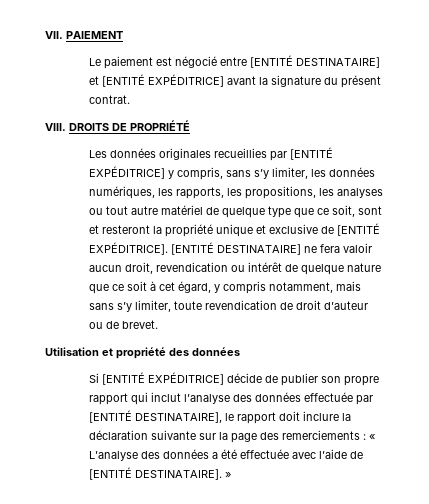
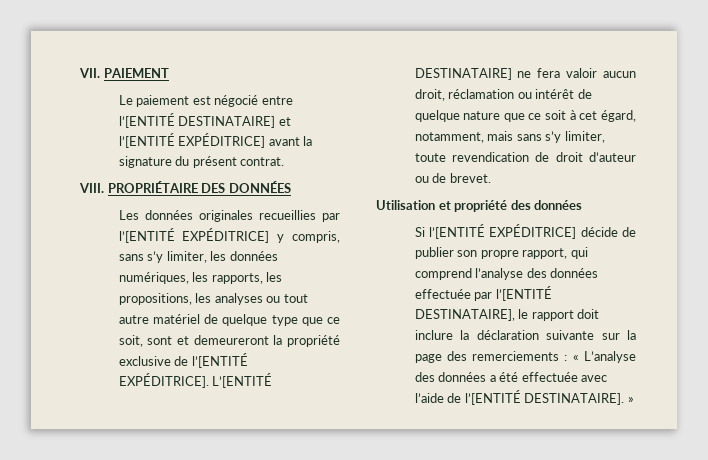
- Le paiement est négocié entre [ENTITÉ DESTINATAIRE] et [ENTITÉ EXPÉDITRICE] avant la signature du présent contrat.
+ Le paiement est négocié entre l’[ENTITÉ DESTINATAIRE] et l’[ENTITÉ EXPÉDITRICE] avant la signature du présent contrat.
- DROITS DE PROPRIÉTÉ
+ PROPRIÉTAIRE DES DONNÉES
- Les données originales recueillies par [ENTITÉ EXPÉDITRICE] y compris, sans s’y limiter, les données numériques, les rapports, les propositions, les analyses ou tout autre matériel de quelque type que ce soit, sont et resteront la propriété unique et exclusive de [ENTITÉ EXPÉDITRICE]. [ENTITÉ DESTINATAIRE] ne fera valoir aucun droit, revendication ou intérêt de quelque nature que ce soit à cet égard, y compris notamment, mais sans s’y limiter, toute revendication de droit d’auteur ou de brevet.
+ Les données originales recueillies par l’[ENTITÉ EXPÉDITRICE] y compris, sans s’y limiter, les données numériques, les rapports, les propositions, les analyses ou tout autre matériel de quelque type que ce soit, sont et demeureront la propriété exclusive de l’[ENTITÉ EXPÉDITRICE]. L’[ENTITÉ DESTINATAIRE] ne fera valoir aucun droit, réclamation ou intérêt de quelque nature que ce soit à cet égard, notamment, mais sans s’y limiter, toute revendication de droit d’auteur ou de brevet.
- Si [ENTITÉ EXPÉDITRICE] décide de publier son propre rapport qui inclut l’analyse des données effectuée par [ENTITÉ DESTINATAIRE], le rapport doit inclure la déclaration suivante sur la page des remerciements : « L’analyse des données a été effectuée avec l’aide de [ENTITÉ DESTINATAIRE]. »
+ Si l’[ENTITÉ EXPÉDITRICE] décide de publier son propre rapport, qui comprend l’analyse des données effectuée par l’[ENTITÉ DESTINATAIRE], le rapport doit inclure la déclaration suivante sur la page des remerciements : « L’analyse des données a été effectuée avec l’aide de l’[ENTITÉ DESTINATAIRE]. »

